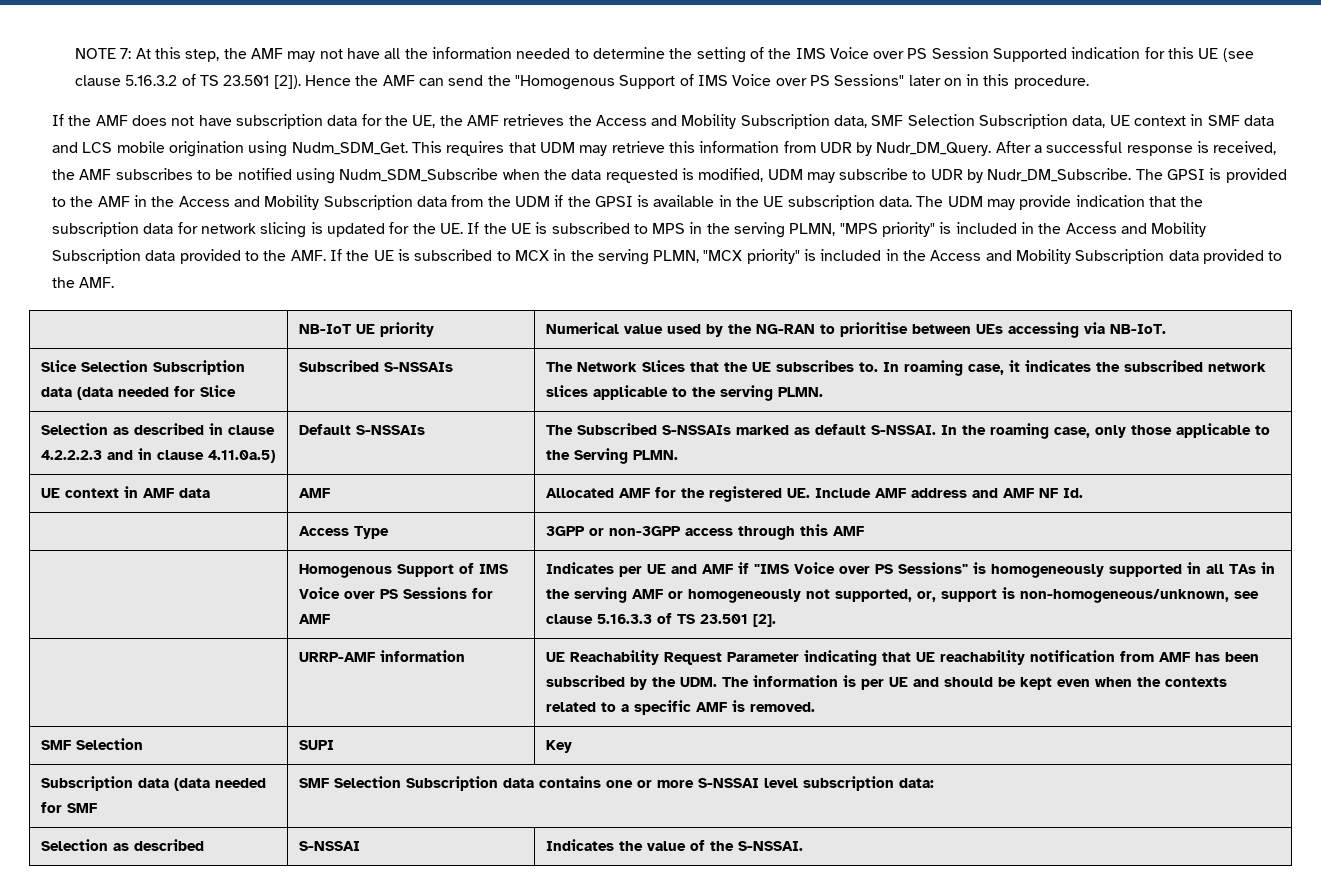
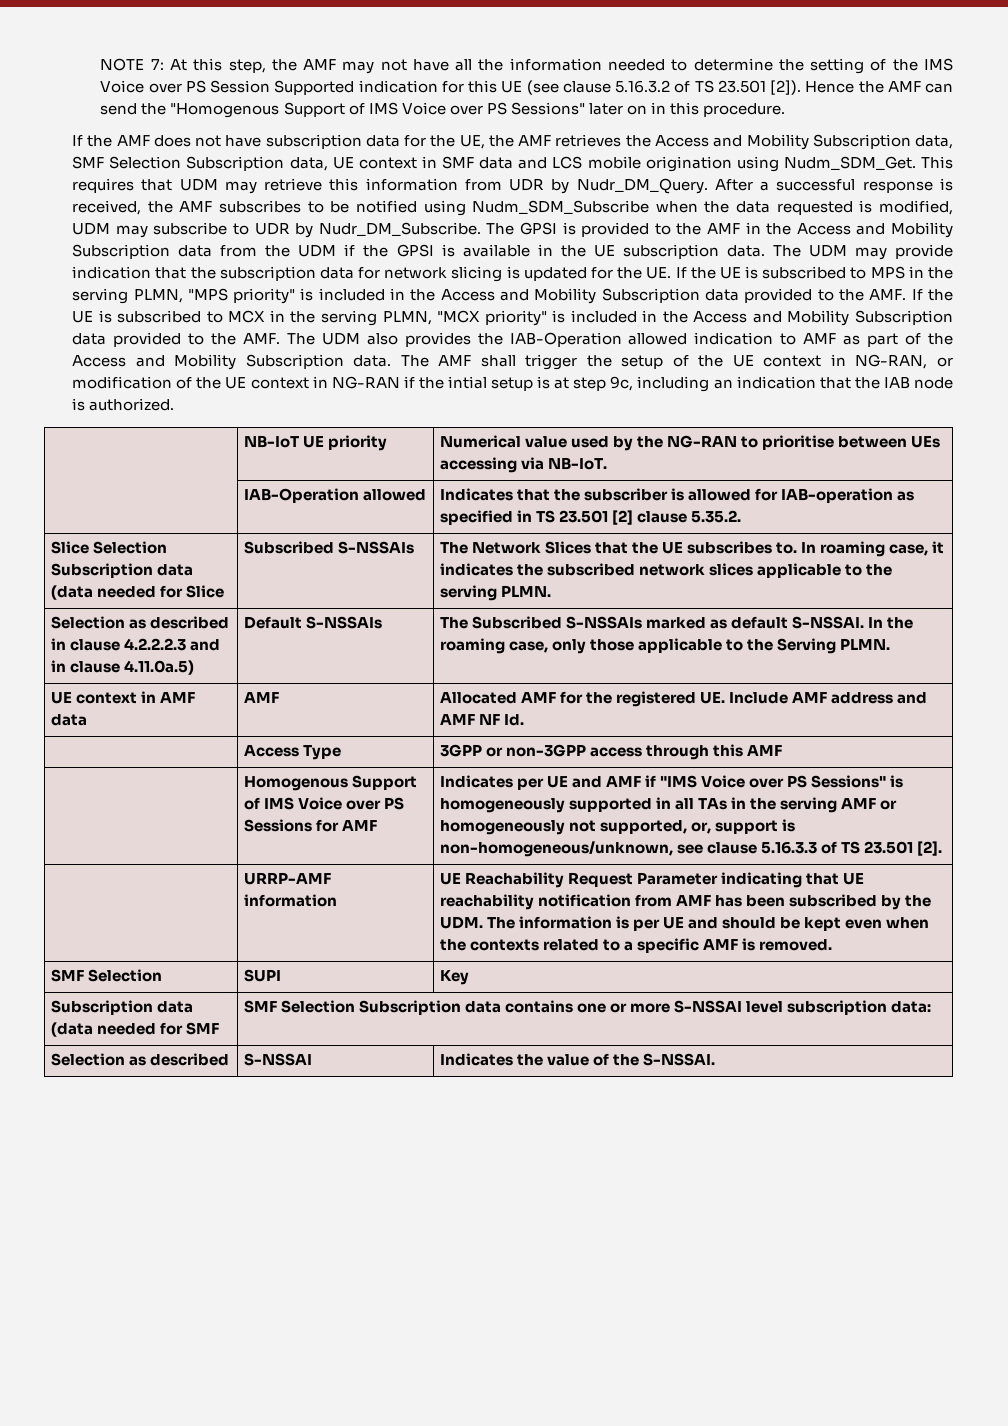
- The UDM may provide indication that the subscription data for network slicing is updated for the UE. If the UE is subscribed to MPS in the serving PLMN, "MPS priority" is included in the Access and Mobility Subscription data provided to the AMF. If the UE is subscribed to MCX in the serving PLMN, "MCX priority" is included in the Access and Mobility Subscription data provided to the AMF.
+ The UDM may provide indication that the subscription data for network slicing is updated for the UE. If the UE is subscribed to MPS in the serving PLMN, "MPS priority" is included in the Access and Mobility Subscription data provided to the AMF. If the UE is subscribed to MCX in the serving PLMN, "MCX priority" is included in the Access and Mobility Subscription data provided to the AMF. The UDM also provides the IAB-Operation allowed indication to AMF as part of the Access and Mobility Subscription data. The AMF shall trigger the setup of the UE context in NG-RAN, or modification of the UE context in NG-RAN if the intial setup is at step 9c, including an indication that the IAB node is authorized.
+ | IAB-Operation allowed | Indicates that the subscriber is allowed for IAB-operation as specified in TS 23.501 [2] clause 5.35.2.

